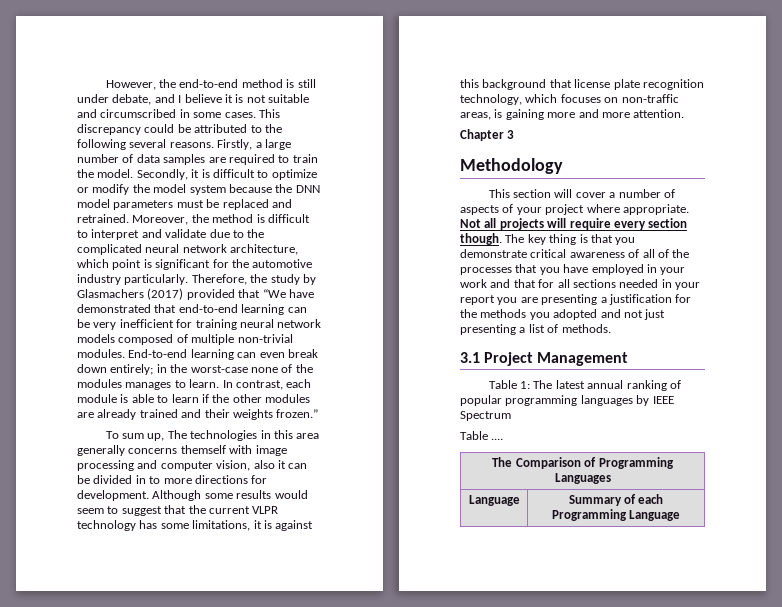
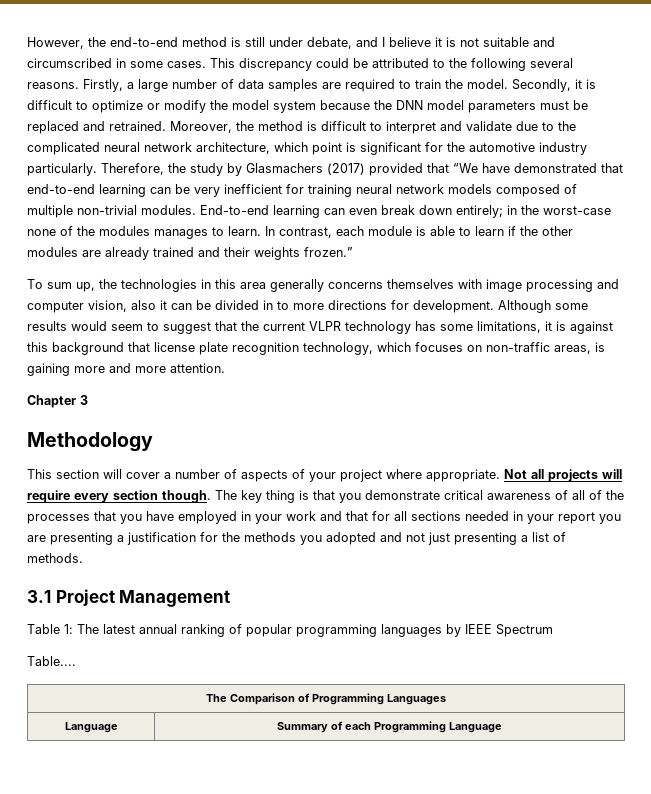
- To sum up, The technologies in this area generally concerns themself with image processing and computer vision, also it can be divided in to more directions for development.
+ To sum up, the technologies in this area generally concerns themselves with image processing and computer vision, also it can be divided in to more directions for development.
- Table ....
+ Table....

